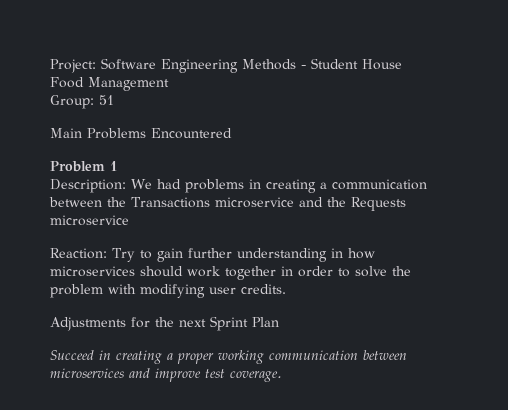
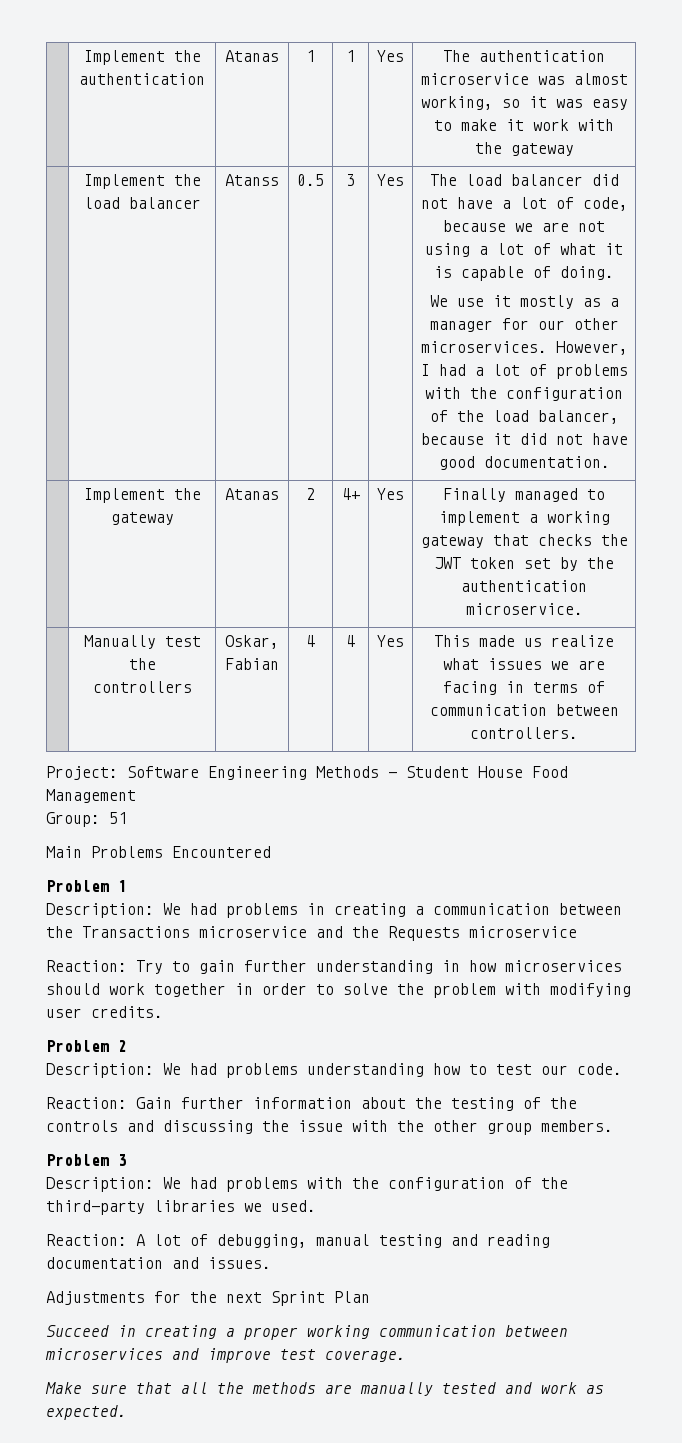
+ | Implement the authentication | Atanas | 1 | 1 | Yes | The authentication microservice was almost working, so it was easy to make it work with the gateway
+ | Implement the load balancer | Atanss | 0.5 | 3 | Yes | The load balancer did not have a lot of code, because we are not using a lot of what it is capable of doing.
+ We use it mostly as a manager for our other microservices. However, I had a lot of problems with the configuration of the load balancer, because it did not have good documentation.
+ | Implement the gateway | Atanas | 2 | 4+ | Yes | Finally managed to implement a working gateway that checks the JWT token set by the authentication microservice.
+ | Manually test the controllers | Oskar, Fabian | 4 | 4 | Yes | This made us realize what issues we are facing in terms of communication between controllers.
+ Problem 2
+ Description: We had problems understanding how to test our code.
+ Reaction: Gain further information about the testing of the controls and discussing the issue with the other group members.
+ Problem 3
+ Description: We had problems with the configuration of the third-party libraries we used.
+ Reaction: A lot of debugging, manual testing and reading documentation and issues.
+ Make sure that all the methods are manually tested and work as expected.

